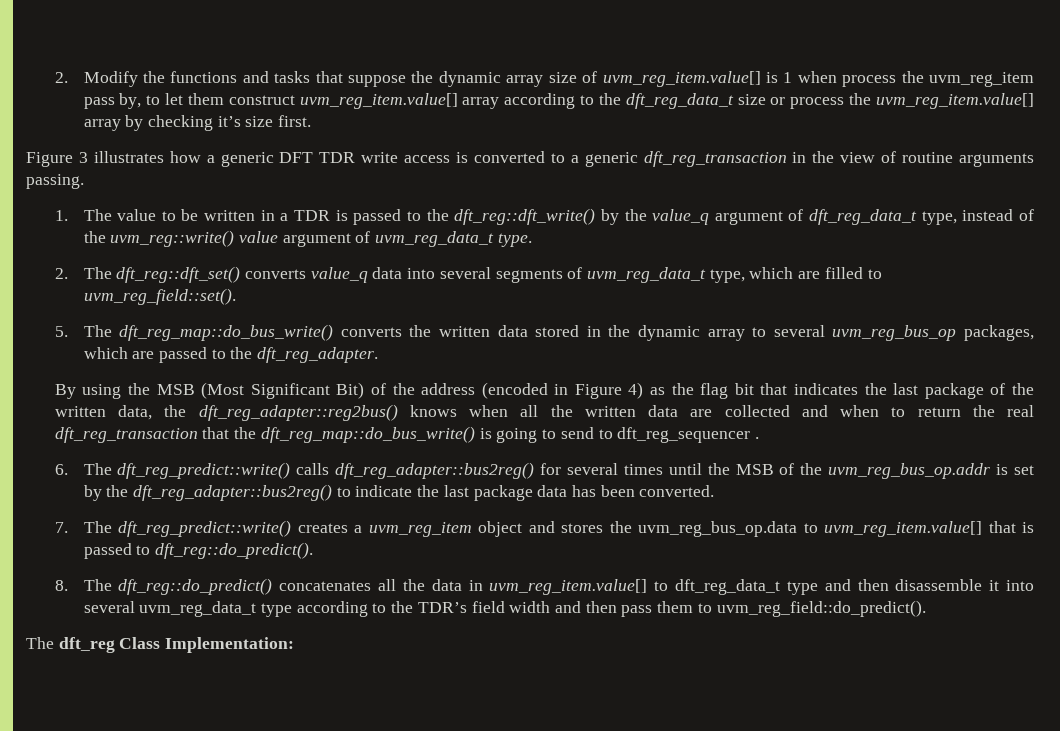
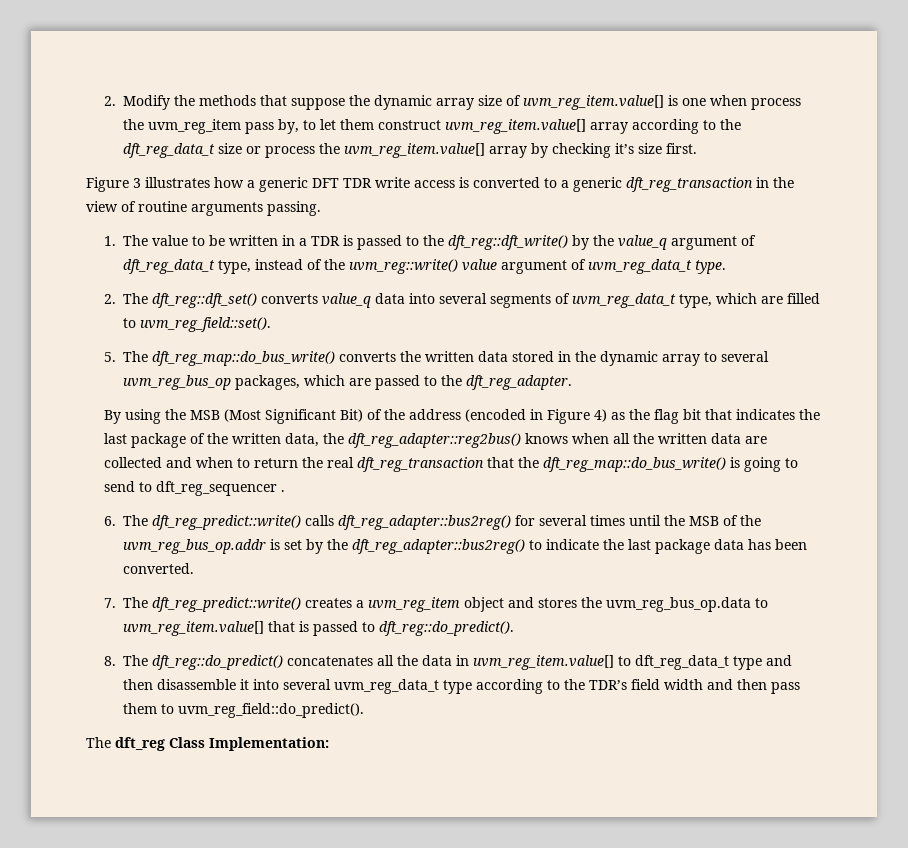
- 2. Modify the functions and tasks that suppose the dynamic array size of uvm_reg_item.value[] is 1 when process the uvm_reg_item pass by, to let them construct uvm_reg_item.value[] array according to the dft_reg_data_t size or process the uvm_reg_item.value[] array by checking it’s size first.
+ 2. Modify the methods that suppose the dynamic array size of uvm_reg_item.value[] is one when process the uvm_reg_item pass by, to let them construct uvm_reg_item.value[] array according to the dft_reg_data_t size or process the uvm_reg_item.value[] array by checking it’s size first.

